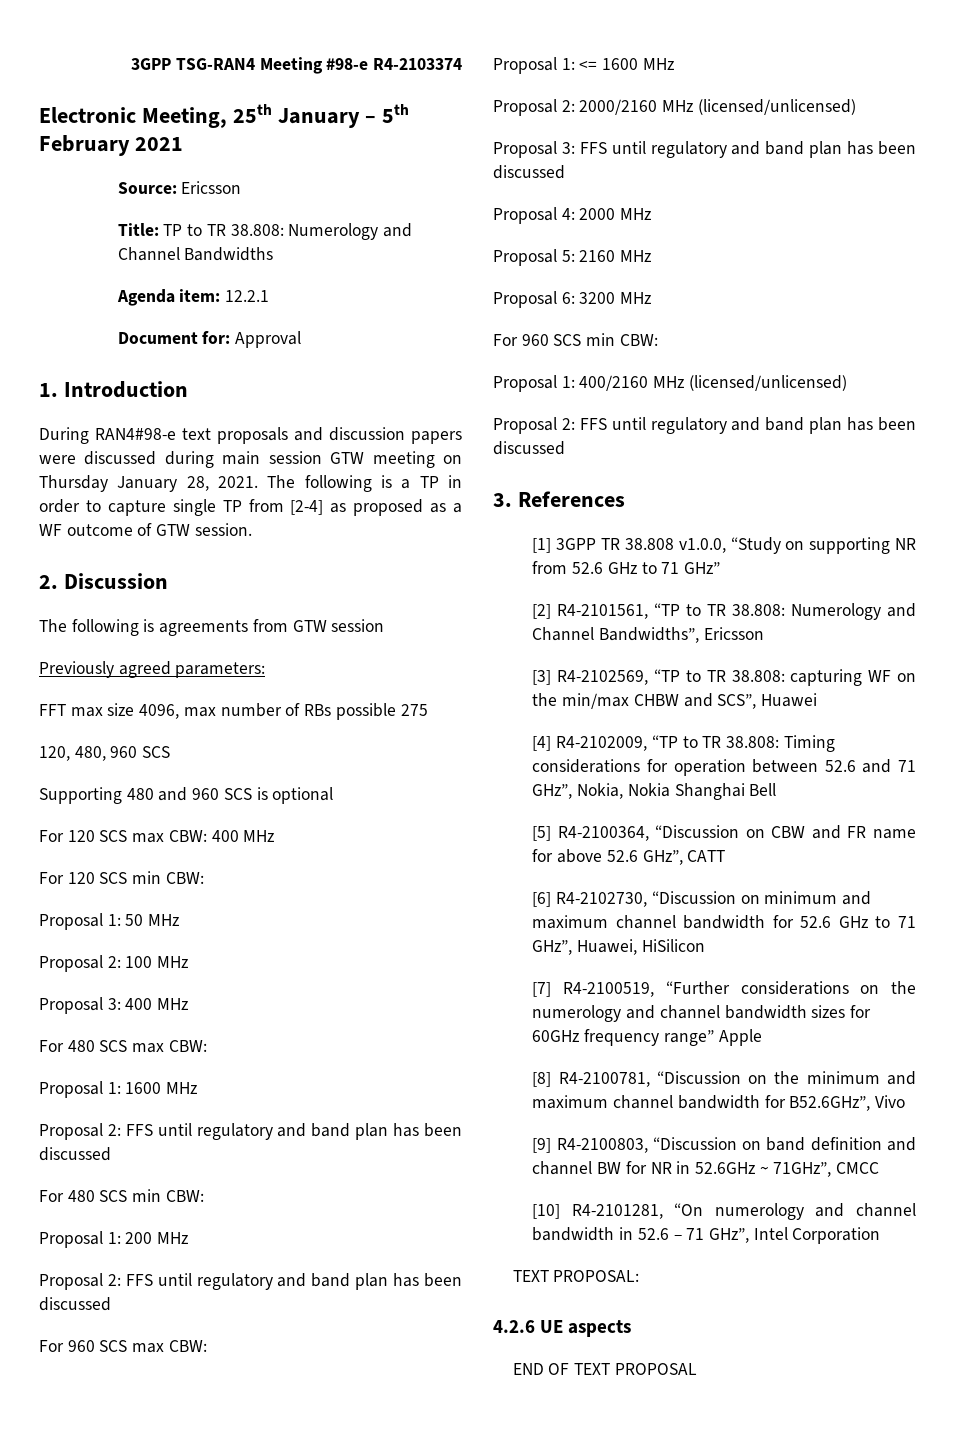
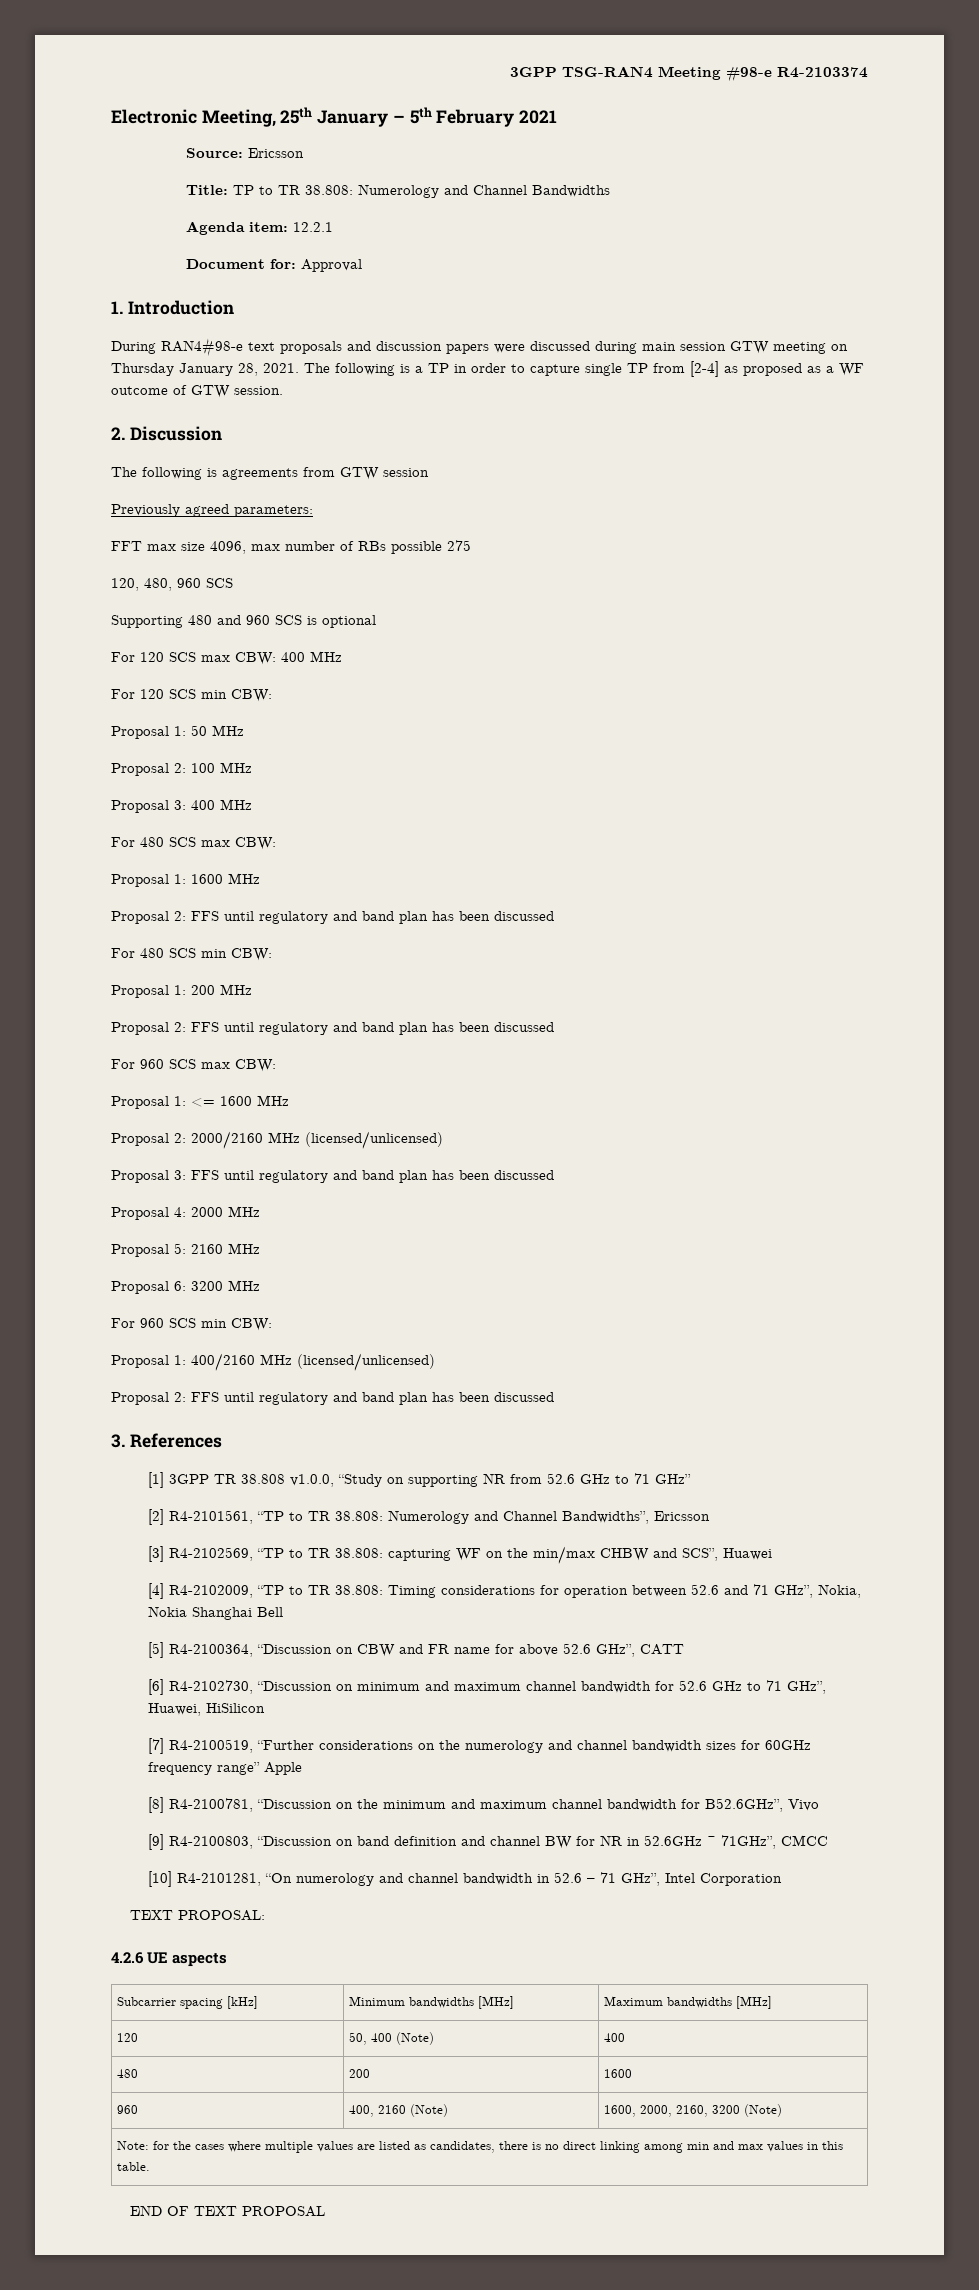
+ Subcarrier spacing [kHz] | Minimum bandwidths [MHz] | Maximum bandwidths [MHz]
+ 120 | 50, 400 (Note) | 400
+ 480 | 200 | 1600
+ 960 | 400, 2160 (Note) | 1600, 2000, 2160, 3200 (Note)
+ Note: for the cases where multiple values are listed as candidates, there is no direct linking among min and max values in this table.

